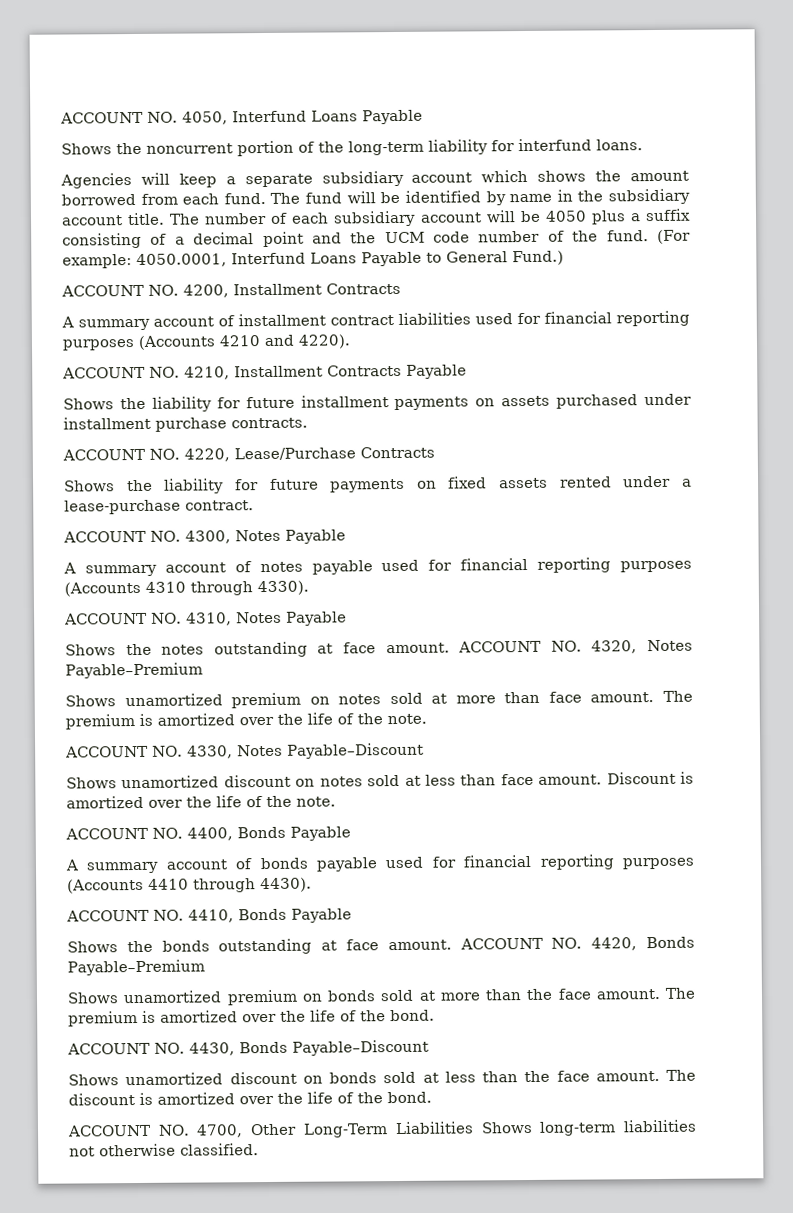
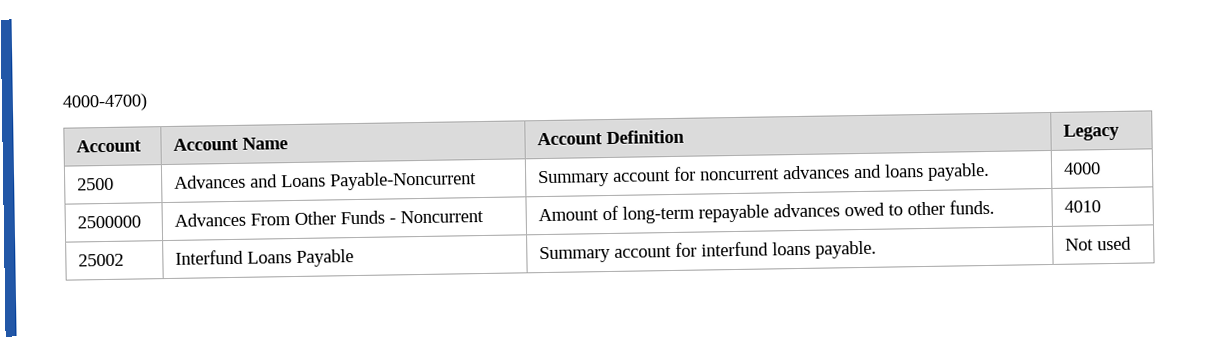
- ACCOUNT NO. 4050, Interfund Loans Payable
- Shows the noncurrent portion of the long-term liability for interfund loans.
- Agencies will keep a separate subsidiary account which shows the amount borrowed from each fund. The fund will be identified by name in the subsidiary account title. The number of each subsidiary account will be 4050 plus a suffix consisting of a decimal point and the UCM code number of the fund. (For example: 4050.0001, Interfund Loans Payable to General Fund.)
- ACCOUNT NO. 4200, Installment Contracts
- A summary account of installment contract liabilities used for financial reporting purposes (Accounts 4210 and 4220).
- ACCOUNT NO. 4210, Installment Contracts Payable
- Shows the liability for future installment payments on assets purchased under installment purchase contracts.
- ACCOUNT NO. 4220, Lease/Purchase Contracts
- Shows the liability for future payments on fixed assets rented under a lease-purchase contract.
- ACCOUNT NO. 4300, Notes Payable
- A summary account of notes payable used for financial reporting purposes (Accounts 4310 through 4330).
- ACCOUNT NO. 4310, Notes Payable
- Shows the notes outstanding at face amount. ACCOUNT NO. 4320, Notes Payable–Premium
- Shows unamortized premium on notes sold at more than face amount. The premium is amortized over the life of the note.
- ACCOUNT NO. 4330, Notes Payable–Discount
- Shows unamortized discount on notes sold at less than face amount. Discount is amortized over the life of the note.
- ACCOUNT NO. 4400, Bonds Payable
- A summary account of bonds payable used for financial reporting purposes (Accounts 4410 through 4430).
- ACCOUNT NO. 4410, Bonds Payable
- Shows the bonds outstanding at face amount. ACCOUNT NO. 4420, Bonds Payable–Premium
- Shows unamortized premium on bonds sold at more than the face amount. The premium is amortized over the life of the bond.
- ACCOUNT NO. 4430, Bonds Payable–Discount
- Shows unamortized discount on bonds sold at less than the face amount. The discount is amortized over the life of the bond.
- ACCOUNT NO. 4700, Other Long-Term Liabilities Shows long-term liabilities not otherwise classified.
+ 4000-4700)
+ Account | Account Name | Account Definition | Legacy
+ 2500 | Advances and Loans Payable-Noncurrent | Summary account for noncurrent advances and loans payable. | 4000
+ 2500000 | Advances From Other Funds - Noncurrent | Amount of long-term repayable advances owed to other funds. | 4010
+ 25002 | Interfund Loans Payable | Summary account for interfund loans payable. | Not used

